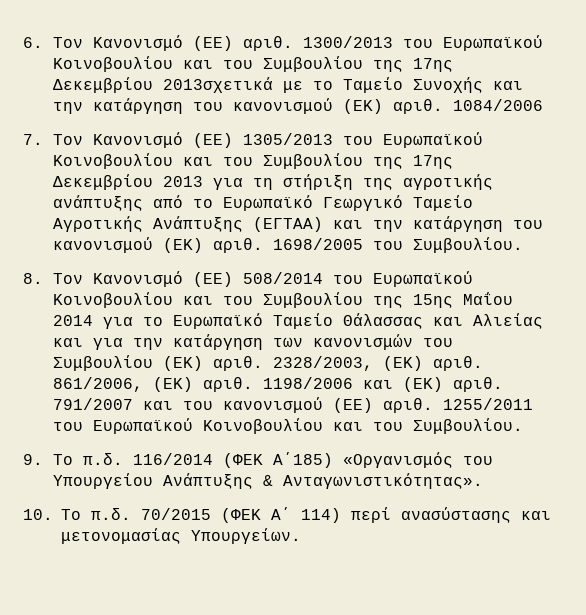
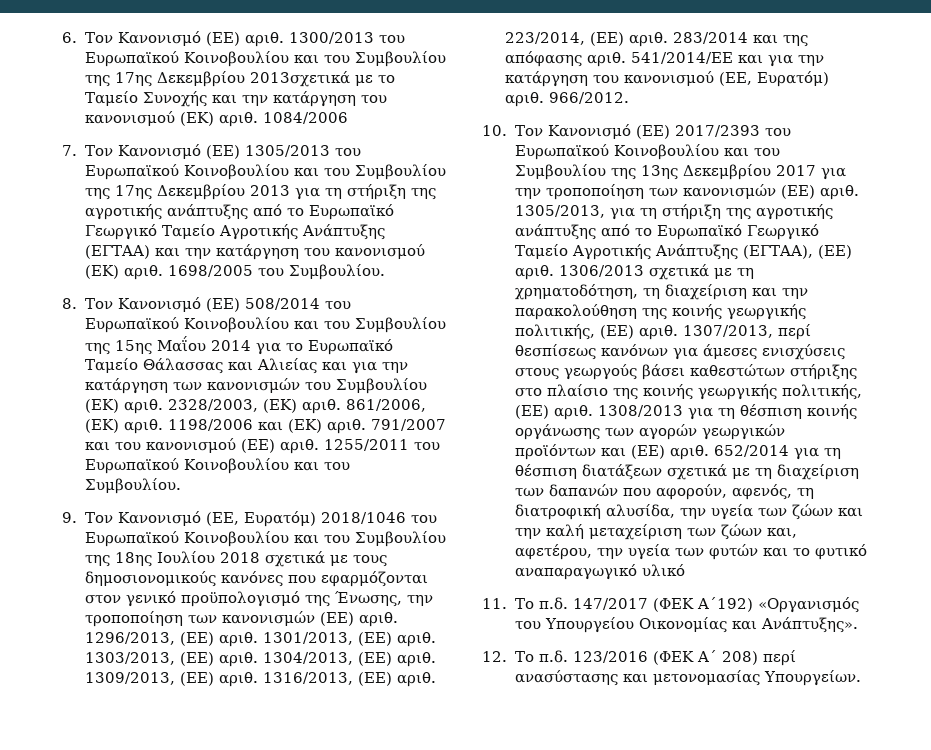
- 9. Το π.δ. 116/2014 (ΦΕΚ Α΄185) «Οργανισμός του Υπουργείου Ανάπτυξης & Ανταγωνιστικότητας».
- 10. Το π.δ. 70/2015 (ΦΕΚ Α΄ 114) περί ανασύστασης και μετονομασίας Υπουργείων.
+ 9. Τον Κανονισμό (ΕΕ, Ευρατόμ) 2018/1046 του Ευρωπαϊκού Κοινοβουλίου και του Συμβουλίου της 18ης Ιουλίου 2018 σχετικά με τους δημοσιονομικούς κανόνες που εφαρμόζονται στον γενικό προϋπολογισμό της Ένωσης, την τροποποίηση των κανονισμών (ΕΕ) αριθ. 1296/2013, (ΕΕ) αριθ. 1301/2013, (ΕΕ) αριθ. 1303/2013, (ΕΕ) αριθ. 1304/2013, (ΕΕ) αριθ. 1309/2013, (ΕΕ) αριθ. 1316/2013, (ΕΕ) αριθ. 223/2014, (ΕΕ) αριθ. 283/2014 και της απόφασης αριθ. 541/2014/ΕΕ και για την κατάργηση του κανονισμού (ΕΕ, Ευρατόμ) αριθ. 966/2012.
+ 10. Τον Κανονισμό (ΕΕ) 2017/2393 του Ευρωπαϊκού Κοινοβουλίου και του Συμβουλίου της 13ης Δεκεμβρίου 2017 για την τροποποίηση των κανονισμών (ΕΕ) αριθ. 1305/2013, για τη στήριξη της αγροτικής ανάπτυξης από το Ευρωπαϊκό Γεωργικό Ταμείο Αγροτικής Ανάπτυξης (ΕΓΤΑΑ), (ΕΕ) αριθ. 1306/2013 σχετικά με τη χρηματοδότηση, τη διαχείριση και την παρακολούθηση της κοινής γεωργικής πολιτικής, (ΕΕ) αριθ. 1307/2013, περί θεσπίσεως κανόνων για άμεσες ενισχύσεις στους γεωργούς βάσει καθεστώτων στήριξης στο πλαίσιο της κοινής γεωργικής πολιτικής, (ΕΕ) αριθ. 1308/2013 για τη θέσπιση κοινής οργάνωσης των αγορών γεωργικών προϊόντων και (ΕΕ) αριθ. 652/2014 για τη θέσπιση διατάξεων σχετικά με τη διαχείριση των δαπανών που αφορούν, αφενός, τη διατροφική αλυσίδα, την υγεία των ζώων και την καλή μεταχείριση των ζώων και, αφετέρου, την υγεία των φυτών και το φυτικό αναπαραγωγικό υλικό
+ 11. Το π.δ. 147/2017 (ΦΕΚ Α΄192) «Οργανισμός του Υπουργείου Οικονομίας και Ανάπτυξης».
+ 12. Το π.δ. 123/2016 (ΦΕΚ Α΄ 208) περί ανασύστασης και μετονομασίας Υπουργείων.

